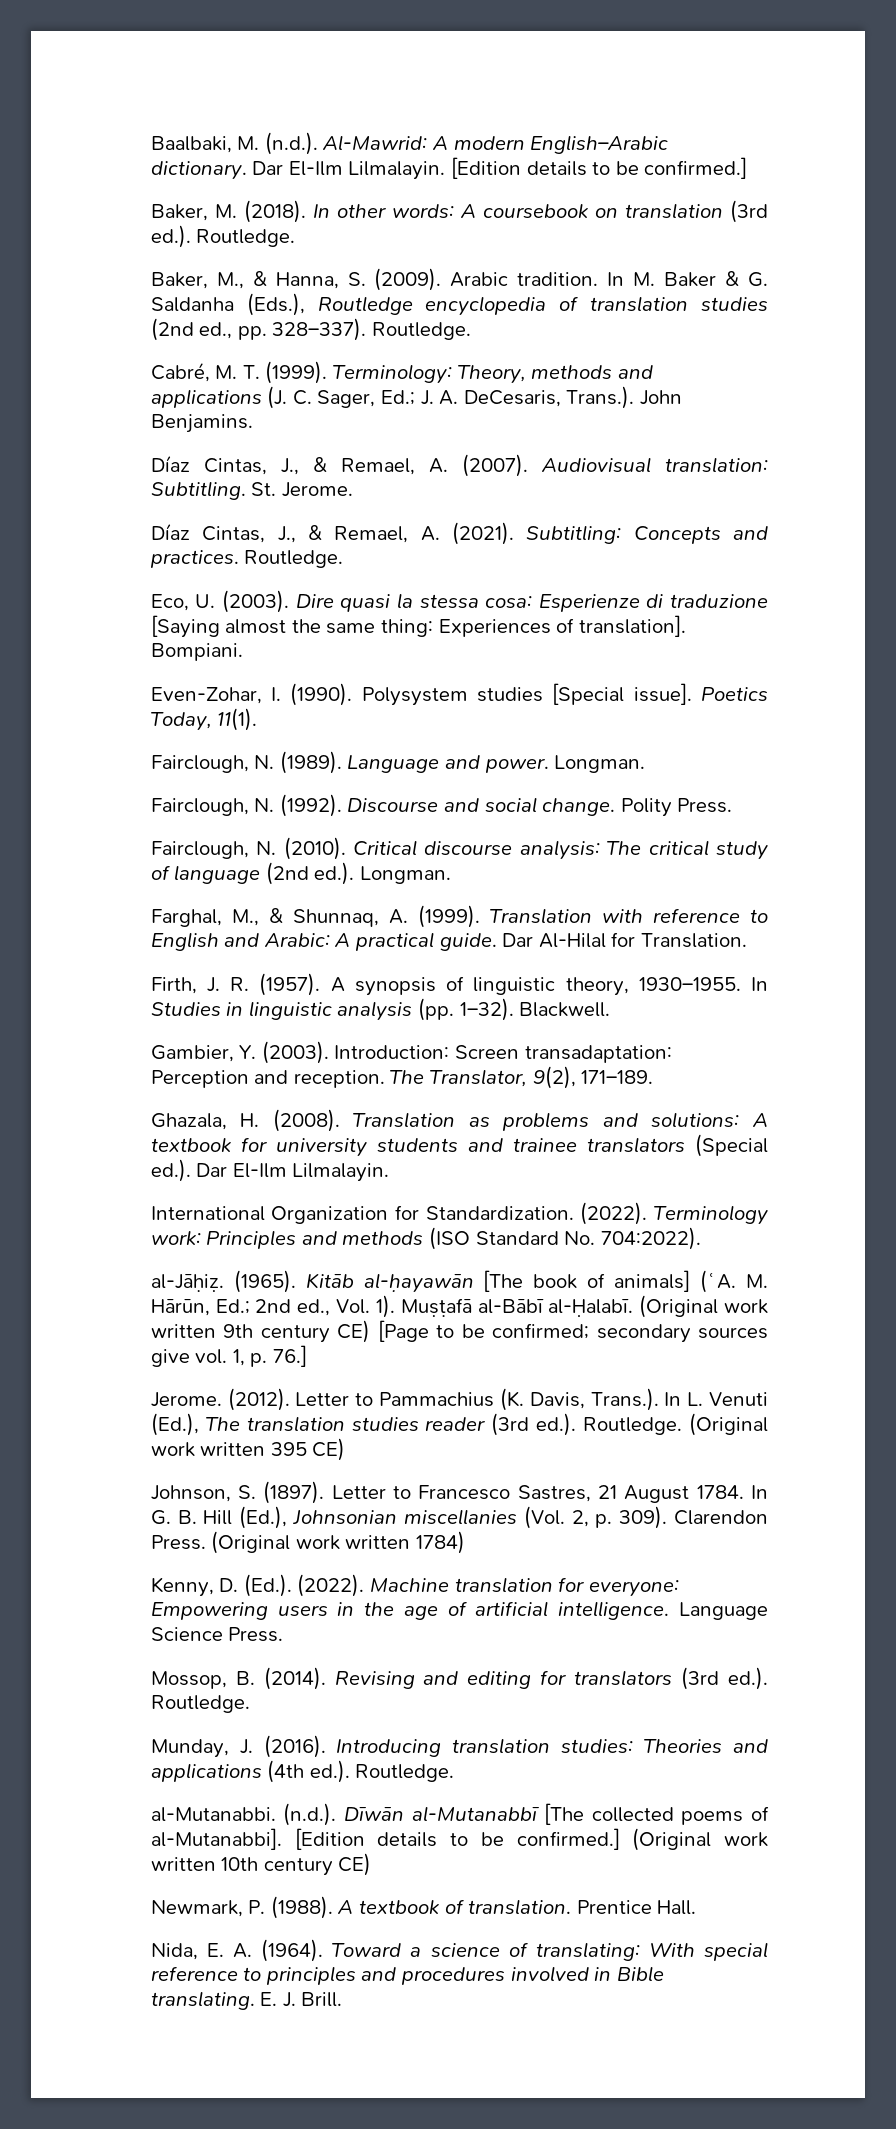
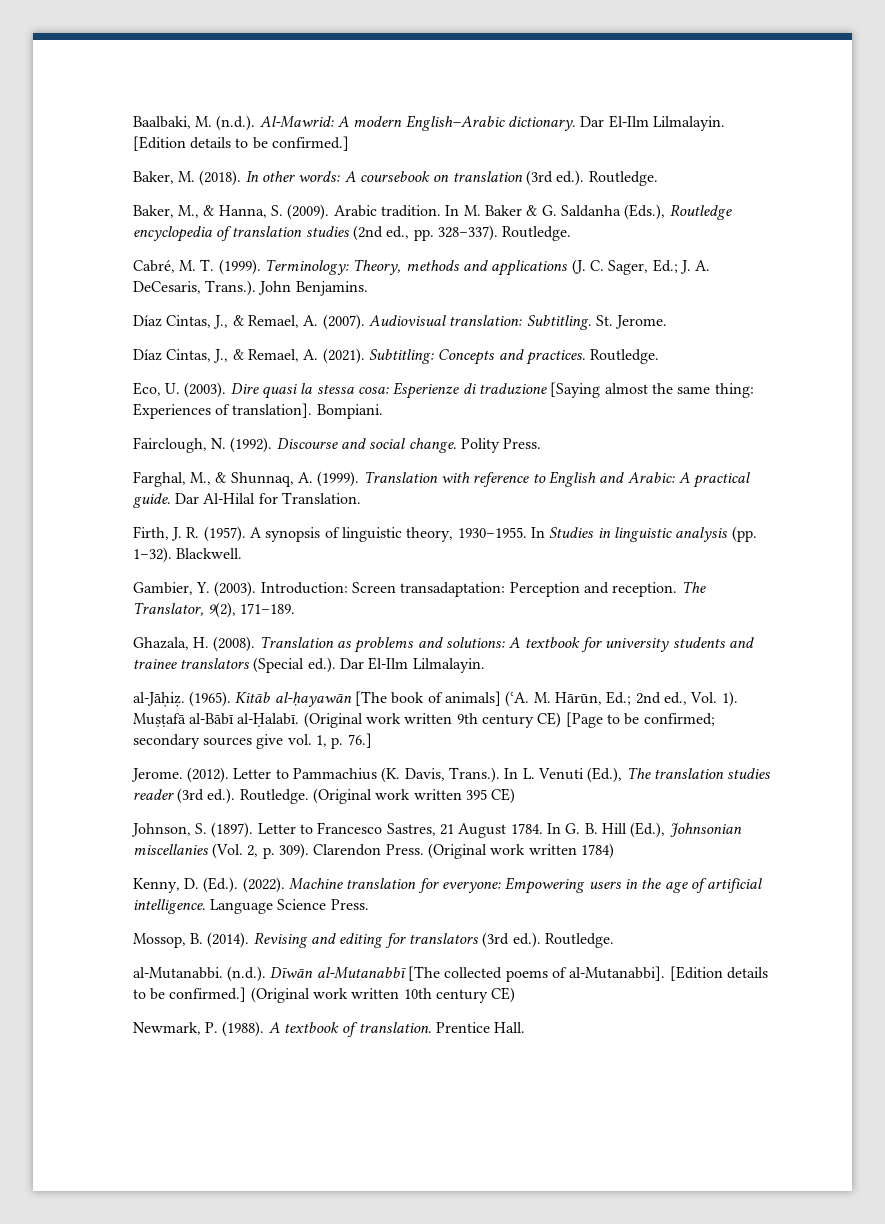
- Even-Zohar, I. (1990). Polysystem studies [Special issue]. Poetics Today, 11(1).
- Fairclough, N. (1989). Language and power. Longman.
- Fairclough, N. (2010). Critical discourse analysis: The critical study of language (2nd ed.). Longman.
- International Organization for Standardization. (2022). Terminology work: Principles and methods (ISO Standard No. 704:2022).
- Munday, J. (2016). Introducing translation studies: Theories and applications (4th ed.). Routledge.
- Nida, E. A. (1964). Toward a science of translating: With special reference to principles and procedures involved in Bible translating. E. J. Brill.

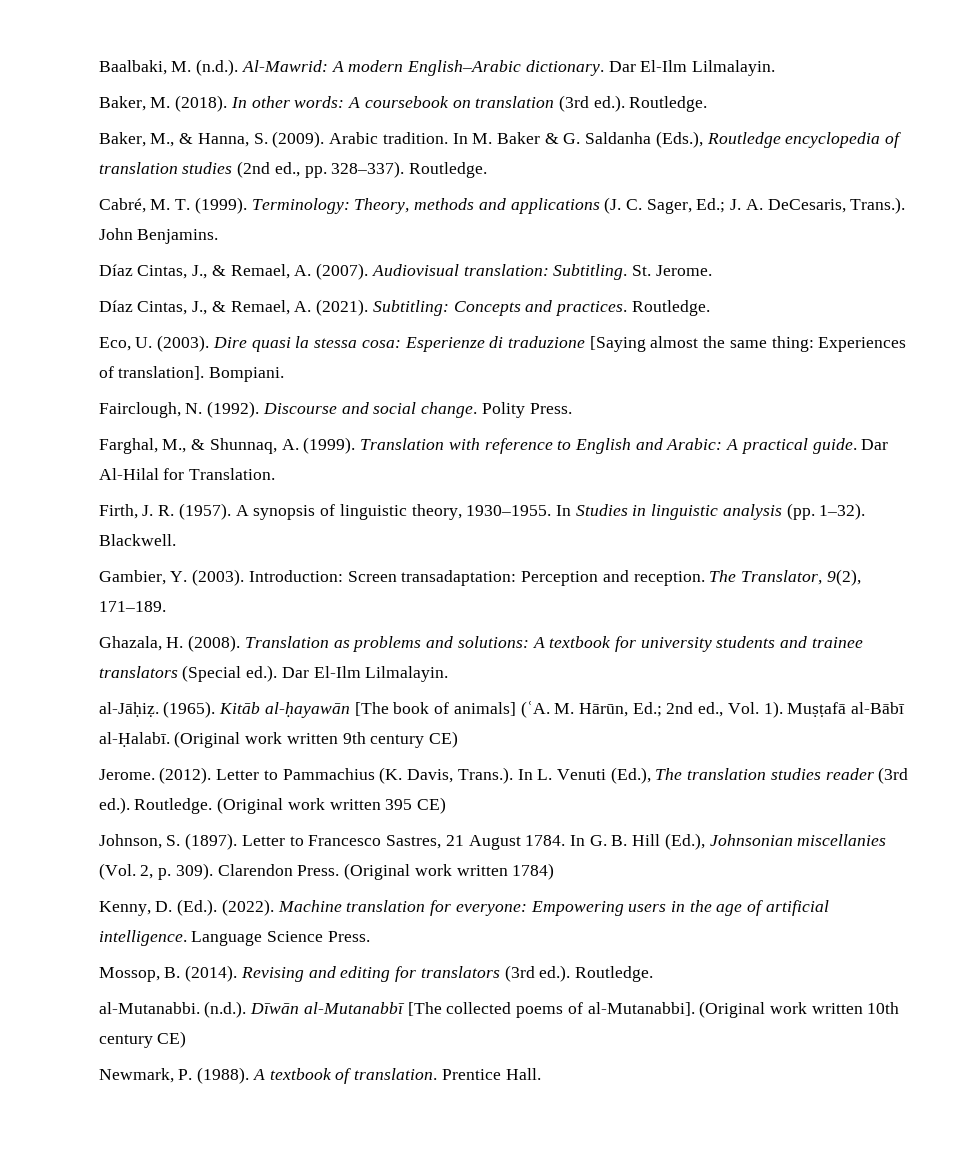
- Baalbaki, M. (n.d.). Al-Mawrid: A modern English–Arabic dictionary. Dar El-Ilm Lilmalayin. [Edition details to be confirmed.]
+ Baalbaki, M. (n.d.). Al-Mawrid: A modern English–Arabic dictionary. Dar El-Ilm Lilmalayin.
- (Original work written 9th century CE) [Page to be confirmed; secondary sources give vol. 1, p. 76.]
+ (Original work written 9th century CE)
- (n.d.). Dīwān al-Mutanabbī [The collected poems of al-Mutanabbi]. [Edition details to be confirmed.]
+ (n.d.). Dīwān al-Mutanabbī [The collected poems of al-Mutanabbi].

